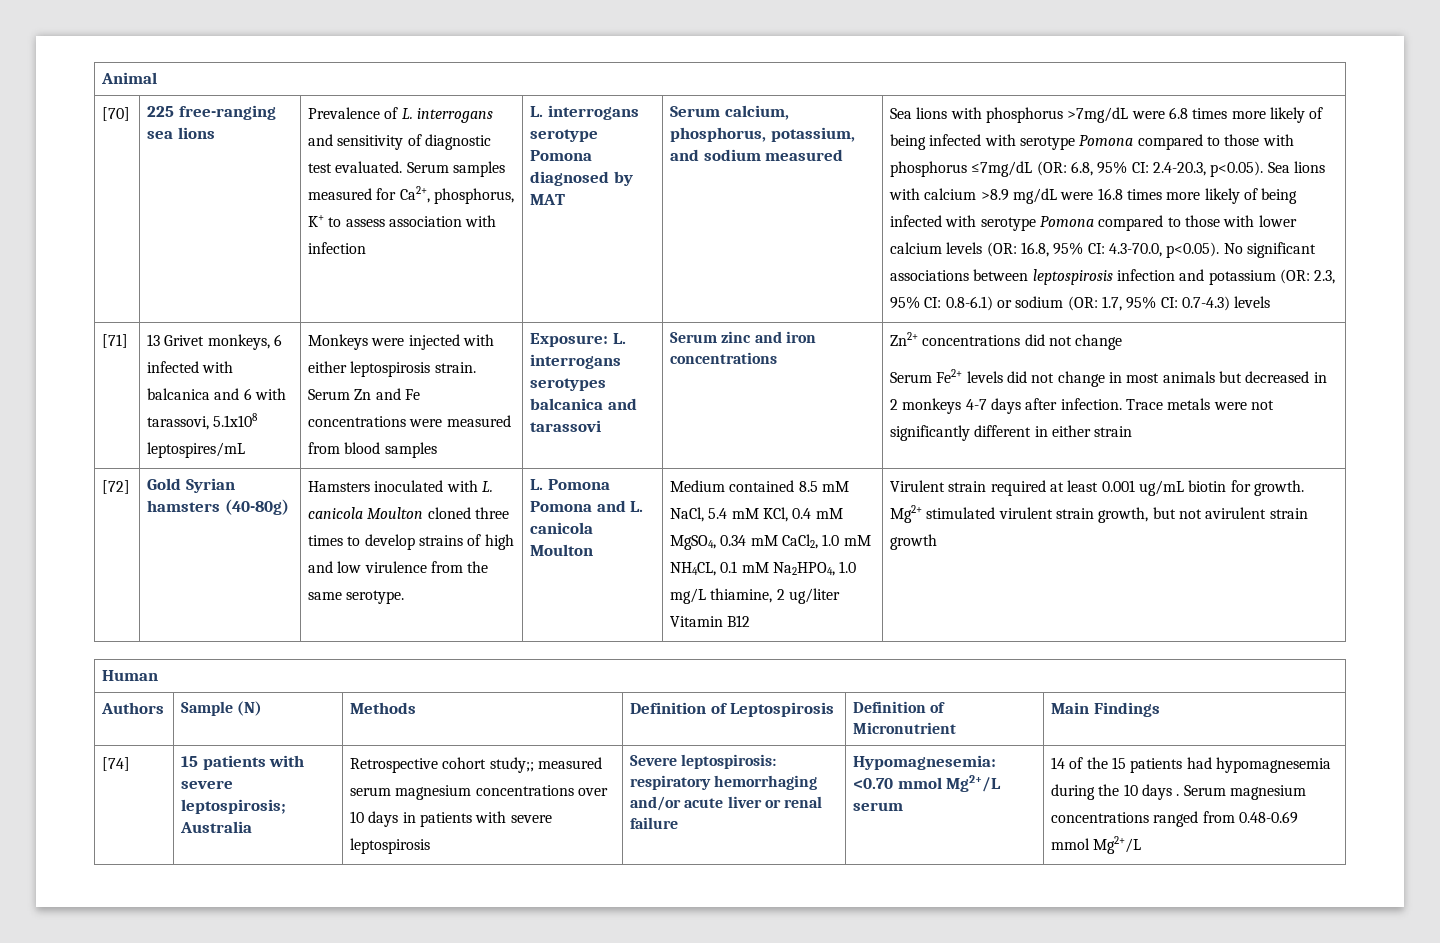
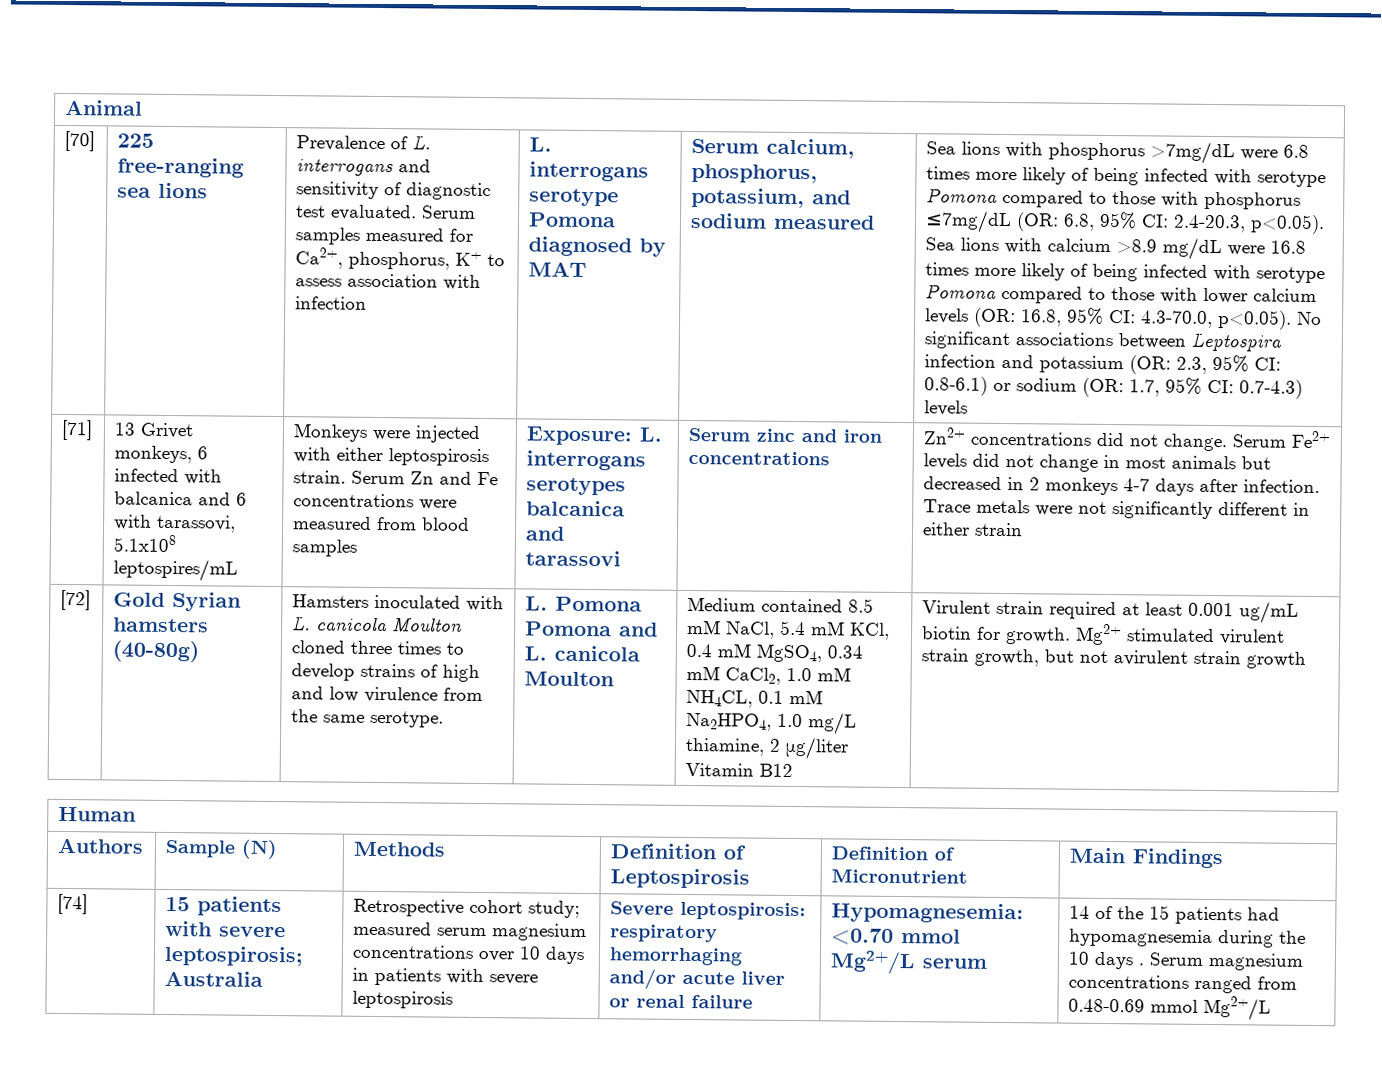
- 4.3-70.0, p<0.05). No significant associations between leptospirosis infection and potassium (OR:
+ 4.3-70.0, p<0.05). No significant associations between Leptospira infection and potassium (OR:
- Zn2+ concentrations did not change
- Serum Fe2+ levels did not change in most animals but decreased in 2 monkeys 4-7 days after infection.
+ Zn2+ concentrations did not change. Serum Fe2+ levels did not change in most animals but decreased in 2 monkeys 4-7 days after infection.
- Medium contained 8.5 mM NaCl, 5.4 mM KCl, 0.4 mM MgSO4, 0.34 mM CaCl2, 1.0 mM NH4CL, 0.1 mM Na2HPO4, 1.0 mg/L thiamine, 2 ug/liter Vitamin B12
+ Medium contained 8.5 mM NaCl, 5.4 mM KCl, 0.4 mM MgSO4, 0.34 mM CaCl2, 1.0 mM NH4CL, 0.1 mM Na2HPO4, 1.0 mg/L thiamine, 2 μg/liter Vitamin B12
- Retrospective cohort study;; measured serum magnesium concentrations over 10 days in patients with severe leptospirosis
+ Retrospective cohort study; measured serum magnesium concentrations over 10 days in patients with severe leptospirosis

